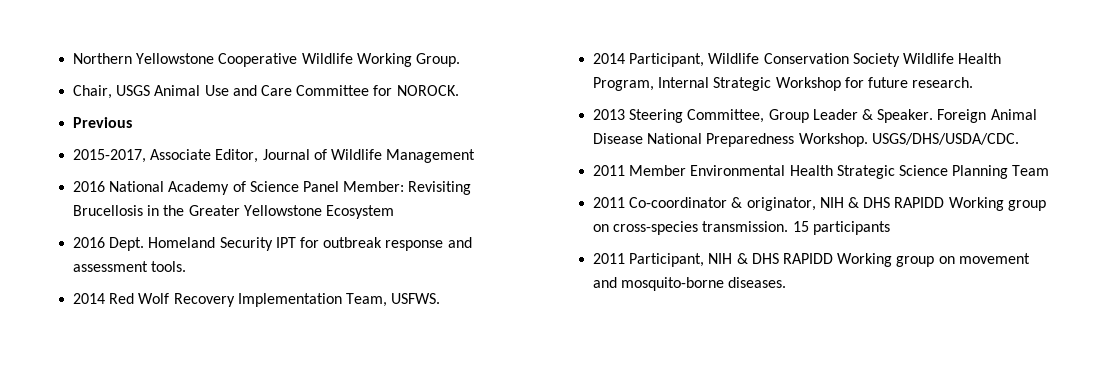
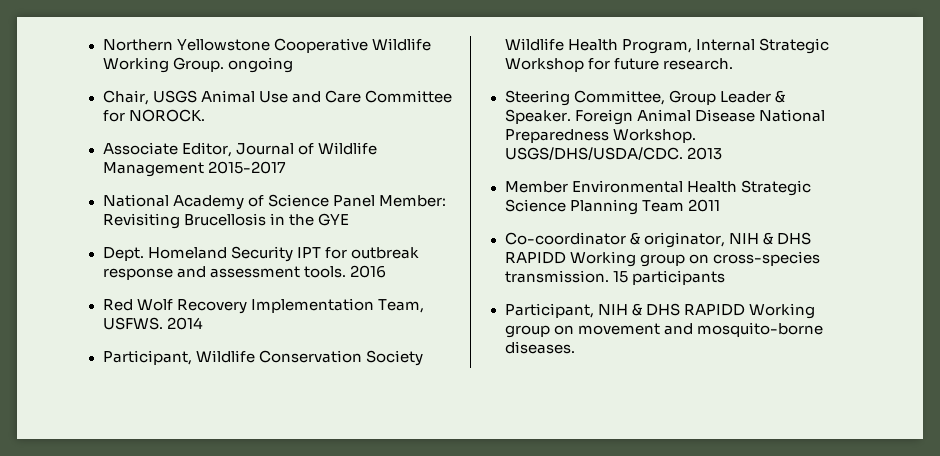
- Northern Yellowstone Cooperative Wildlife Working Group.
+ Northern Yellowstone Cooperative Wildlife Working Group. ongoing
- Previous
- 2015-2017, Associate Editor, Journal of Wildlife Management
- 2016 National Academy of Science Panel Member: Revisiting Brucellosis in the Greater Yellowstone Ecosystem
- 2016 Dept.
+ Associate Editor, Journal of Wildlife Management 2015-2017
+ National Academy of Science Panel Member: Revisiting Brucellosis in the GYE
+ Dept.
- Homeland Security IPT for outbreak response and assessment tools.
- 2014 Red Wolf Recovery Implementation Team, USFWS.
- 2014 Participant, Wildlife Conservation Society Wildlife Health Program, Internal Strategic Workshop for future research.
+ Homeland Security IPT for outbreak response and assessment tools. 2016
+ Red Wolf Recovery Implementation Team, USFWS. 2014
+ Participant, Wildlife Conservation Society Wildlife Health Program, Internal Strategic Workshop for future research.
- 2013 Steering Committee, Group Leader & Speaker.
+ Steering Committee, Group Leader & Speaker.
- USGS/DHS/USDA/CDC.
- 2011 Member Environmental Health Strategic Science Planning Team
- 2011 Co-coordinator & originator, NIH & DHS RAPIDD Working group on cross-species transmission.
+ USGS/DHS/USDA/CDC. 2013
+ Member Environmental Health Strategic Science Planning Team 2011
+ Co-coordinator & originator, NIH & DHS RAPIDD Working group on cross-species transmission.
- 2011 Participant, NIH & DHS RAPIDD Working group on movement and mosquito-borne diseases.
+ Participant, NIH & DHS RAPIDD Working group on movement and mosquito-borne diseases.

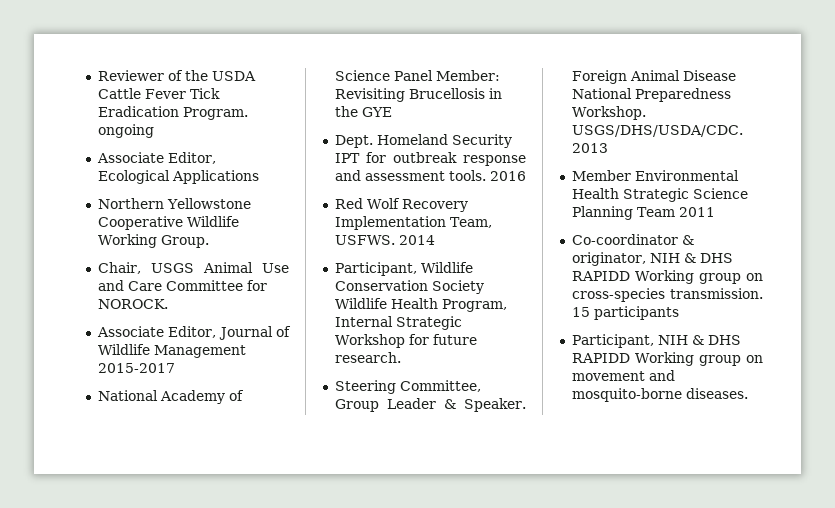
+ Reviewer of the USDA Cattle Fever Tick Eradication Program. ongoing
+ Associate Editor, Ecological Applications
- Northern Yellowstone Cooperative Wildlife Working Group. ongoing
+ Northern Yellowstone Cooperative Wildlife Working Group.

